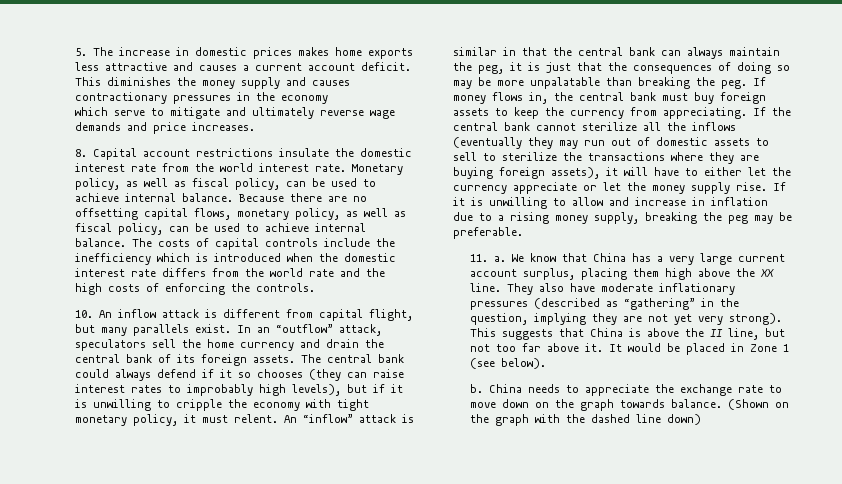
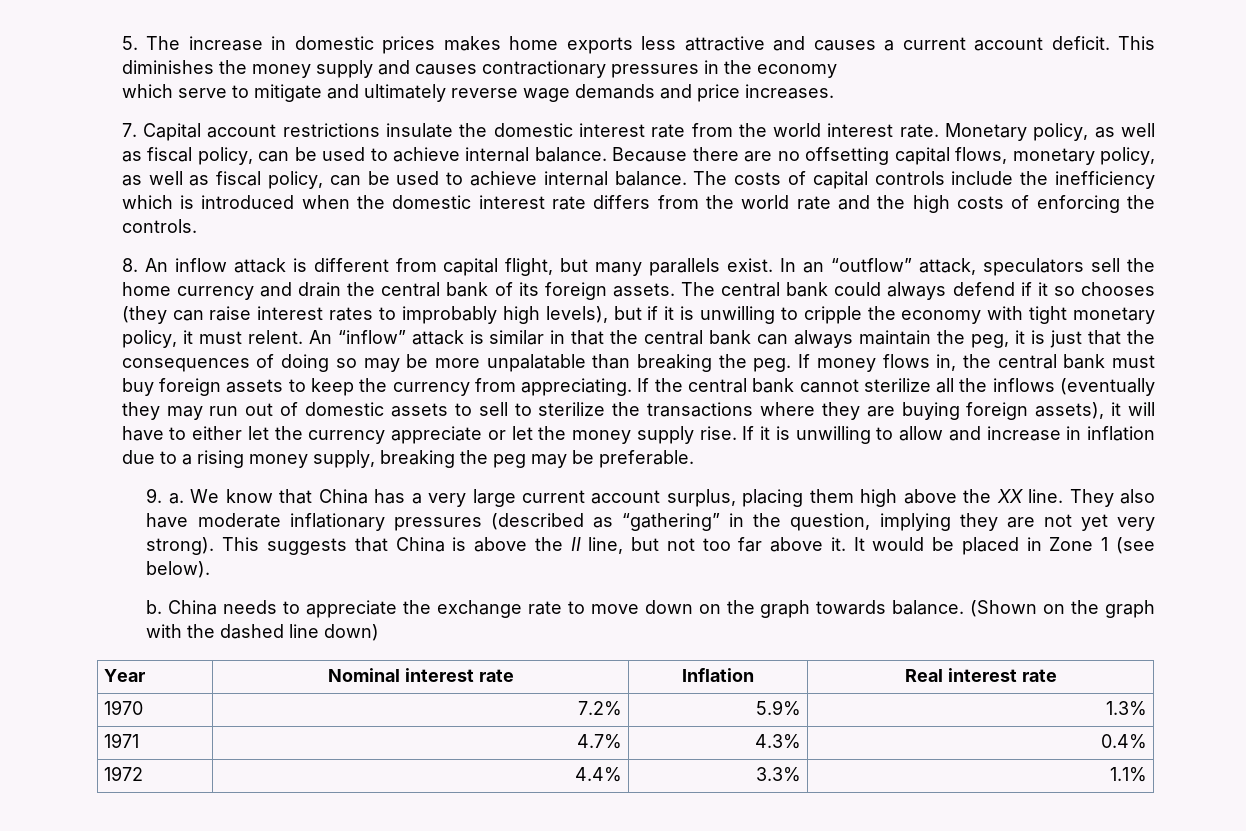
- 8. Capital account restrictions insulate the domestic interest rate from the world interest rate.
+ 7. Capital account restrictions insulate the domestic interest rate from the world interest rate.
- 10. An inflow attack is different from capital flight, but many parallels exist.
+ 8. An inflow attack is different from capital flight, but many parallels exist.
- 11. a.
+ 9. a.
+ Year | Nominal interest rate | Inflation | Real interest rate
+ 1970 | 7.2% | 5.9% | 1.3%
+ 1971 | 4.7% | 4.3% | 0.4%
+ 1972 | 4.4% | 3.3% | 1.1%

